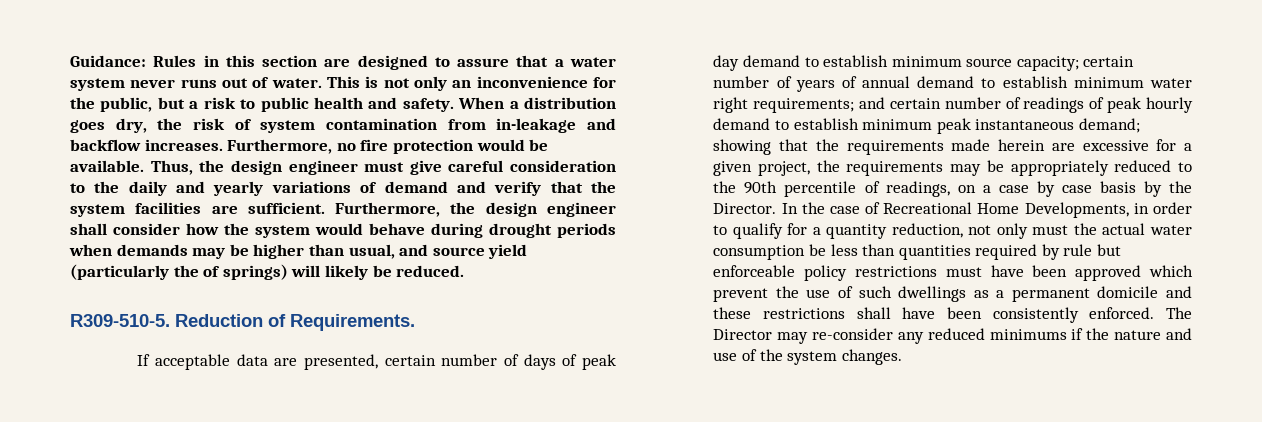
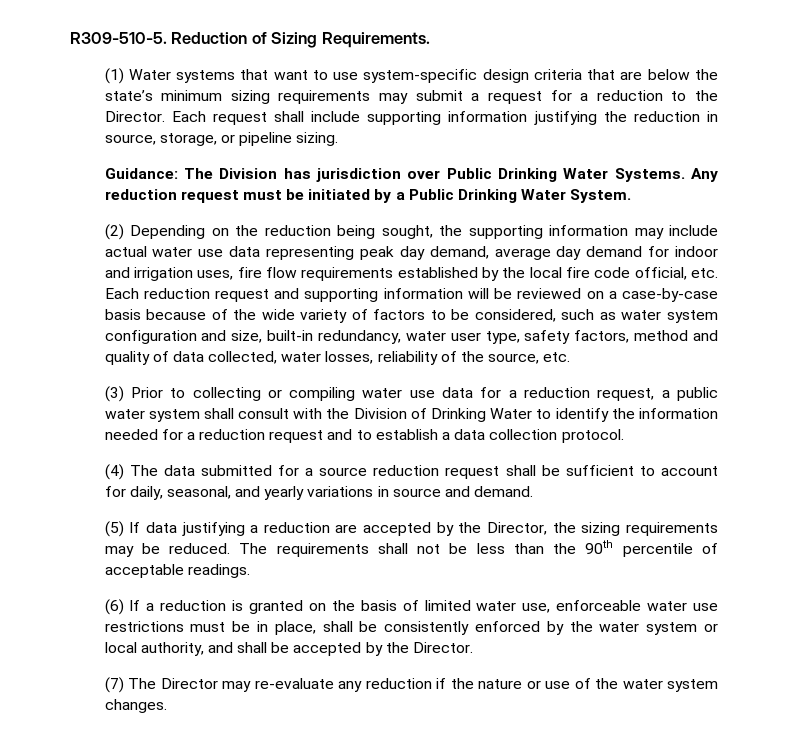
- Guidance: Rules in this section are designed to assure that a water system never runs out of water. This is not only an inconvenience for the public, but a risk to public health and safety. When a distribution goes dry, the risk of system contamination from in-leakage and backflow increases. Furthermore, no fire protection would be available. Thus, the design engineer must give careful consideration to the daily and yearly variations of demand and verify that the system facilities are sufficient. Furthermore, the design engineer shall consider how the system would behave during drought periods when demands may be higher than usual, and source yield (particularly the of springs) will likely be reduced.
- R309-510-5. Reduction of Requirements.
- If acceptable data are presented, certain number of days of peak day demand to establish minimum source capacity; certain number of years of annual demand to establish minimum water right requirements; and certain number of readings of peak hourly demand to establish minimum peak instantaneous demand; showing that the requirements made herein are excessive for a given project, the requirements may be appropriately reduced to the 90th percentile of readings, on a case by case basis by the Director. In the case of Recreational Home Developments, in order to qualify for a quantity reduction, not only must the actual water consumption be less than quantities required by rule but enforceable policy restrictions must have been approved which prevent the use of such dwellings as a permanent domicile and these restrictions shall have been consistently enforced. The Director may re-consider any reduced minimums if the nature and use of the system changes.
+ R309-510-5. Reduction of Sizing Requirements.
+ (1) Water systems that want to use system-specific design criteria that are below the state’s minimum sizing requirements may submit a request for a reduction to the Director. Each request shall include supporting information justifying the reduction in source, storage, or pipeline sizing.
+ Guidance: The Division has jurisdiction over Public Drinking Water Systems. Any reduction request must be initiated by a Public Drinking Water System.
+ (2) Depending on the reduction being sought, the supporting information may include actual water use data representing peak day demand, average day demand for indoor and irrigation uses, fire flow requirements established by the local fire code official, etc. Each reduction request and supporting information will be reviewed on a case-by-case basis because of the wide variety of factors to be considered, such as water system configuration and size, built-in redundancy, water user type, safety factors, method and quality of data collected, water losses, reliability of the source, etc.
+ (3) Prior to collecting or compiling water use data for a reduction request, a public water system shall consult with the Division of Drinking Water to identify the information needed for a reduction request and to establish a data collection protocol.
+ (4) The data submitted for a source reduction request shall be sufficient to account for daily, seasonal, and yearly variations in source and demand.
+ (5) If data justifying a reduction are accepted by the Director, the sizing requirements may be reduced. The requirements shall not be less than the 90th percentile of acceptable readings.
+ (6) If a reduction is granted on the basis of limited water use, enforceable water use restrictions must be in place, shall be consistently enforced by the water system or local authority, and shall be accepted by the Director.
+ (7) The Director may re-evaluate any reduction if the nature or use of the water system changes.

